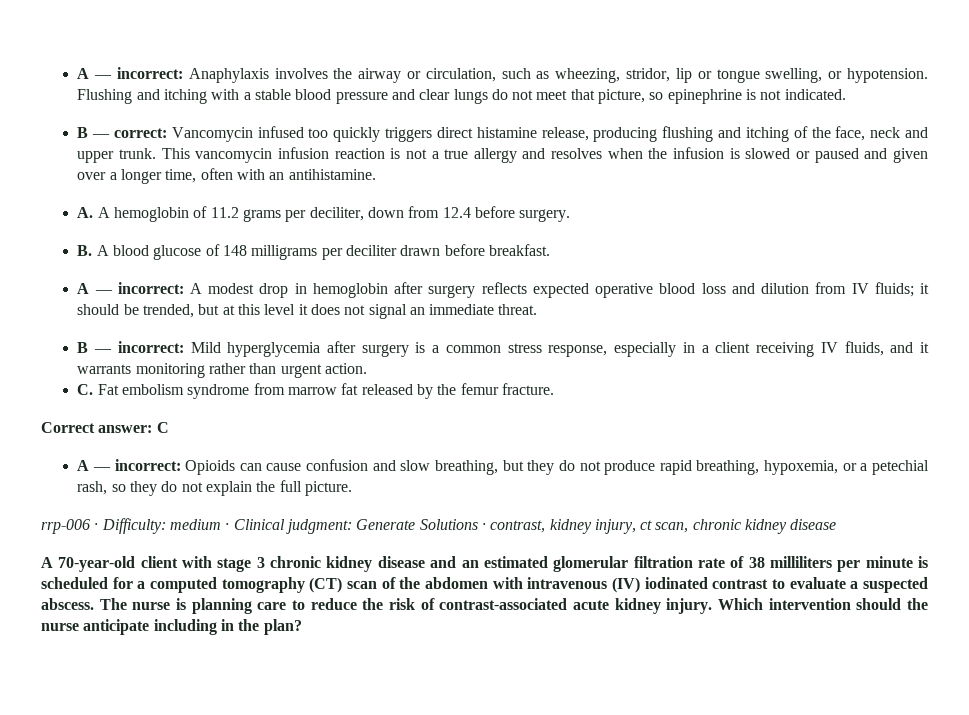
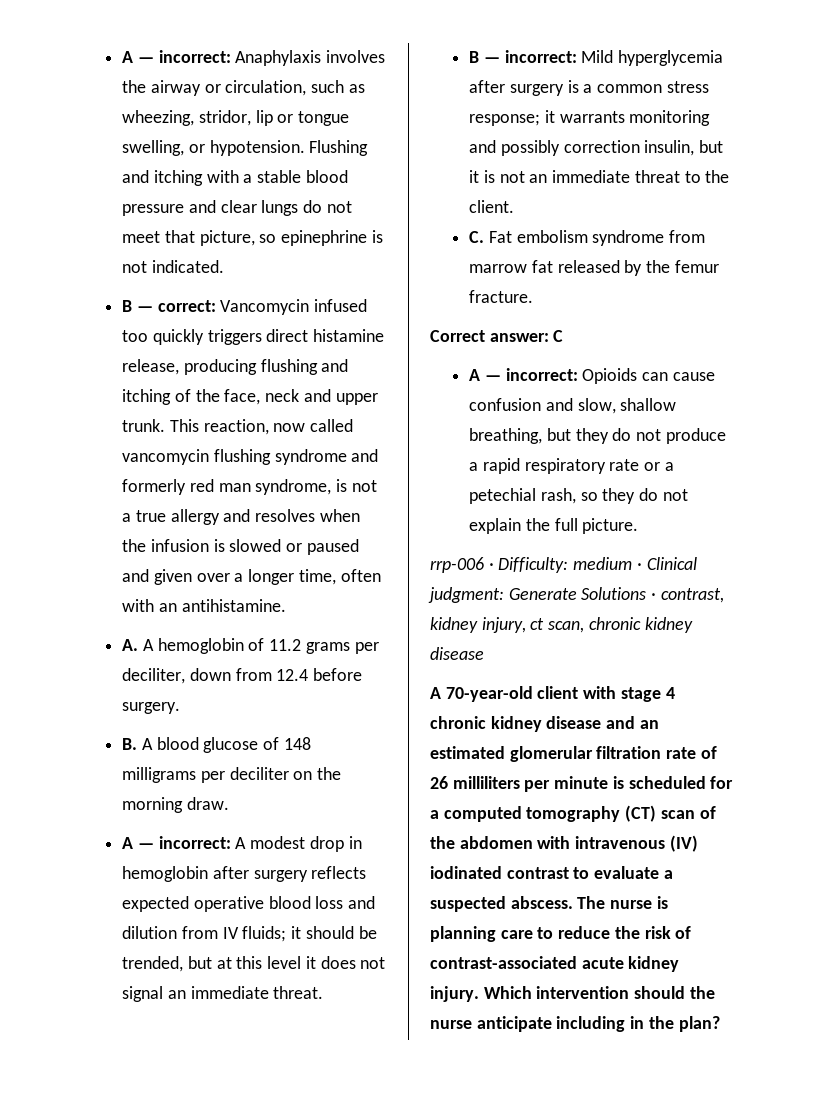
- This vancomycin infusion reaction is not a true allergy and resolves when the infusion is slowed or paused and given over a longer time, often with an antihistamine.
+ This reaction, now called vancomycin flushing syndrome and formerly red man syndrome, is not a true allergy and resolves when the infusion is slowed or paused and given over a longer time, often with an antihistamine.
- B. A blood glucose of 148 milligrams per deciliter drawn before breakfast.
+ B. A blood glucose of 148 milligrams per deciliter on the morning draw.
- B — incorrect: Mild hyperglycemia after surgery is a common stress response, especially in a client receiving IV fluids, and it warrants monitoring rather than urgent action.
+ B — incorrect: Mild hyperglycemia after surgery is a common stress response; it warrants monitoring and possibly correction insulin, but it is not an immediate threat to the client.
- A — incorrect: Opioids can cause confusion and slow breathing, but they do not produce rapid breathing, hypoxemia, or a petechial rash, so they do not explain the full picture.
+ A — incorrect: Opioids can cause confusion and slow, shallow breathing, but they do not produce a rapid respiratory rate or a petechial rash, so they do not explain the full picture.
- A 70-year-old client with stage 3 chronic kidney disease and an estimated glomerular filtration rate of 38 milliliters per minute is scheduled for a computed tomography (CT) scan of the abdomen with intravenous (IV) iodinated contrast to evaluate a suspected abscess.
+ A 70-year-old client with stage 4 chronic kidney disease and an estimated glomerular filtration rate of 26 milliliters per minute is scheduled for a computed tomography (CT) scan of the abdomen with intravenous (IV) iodinated contrast to evaluate a suspected abscess.

